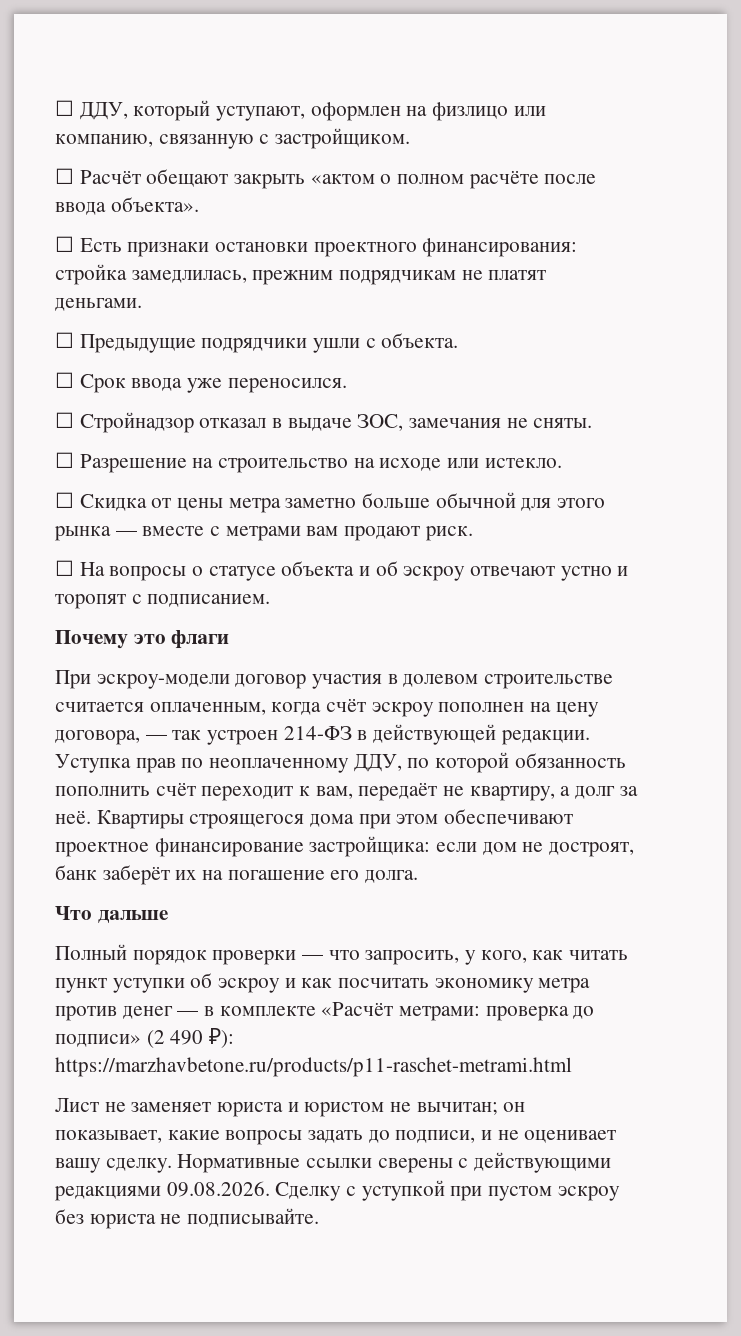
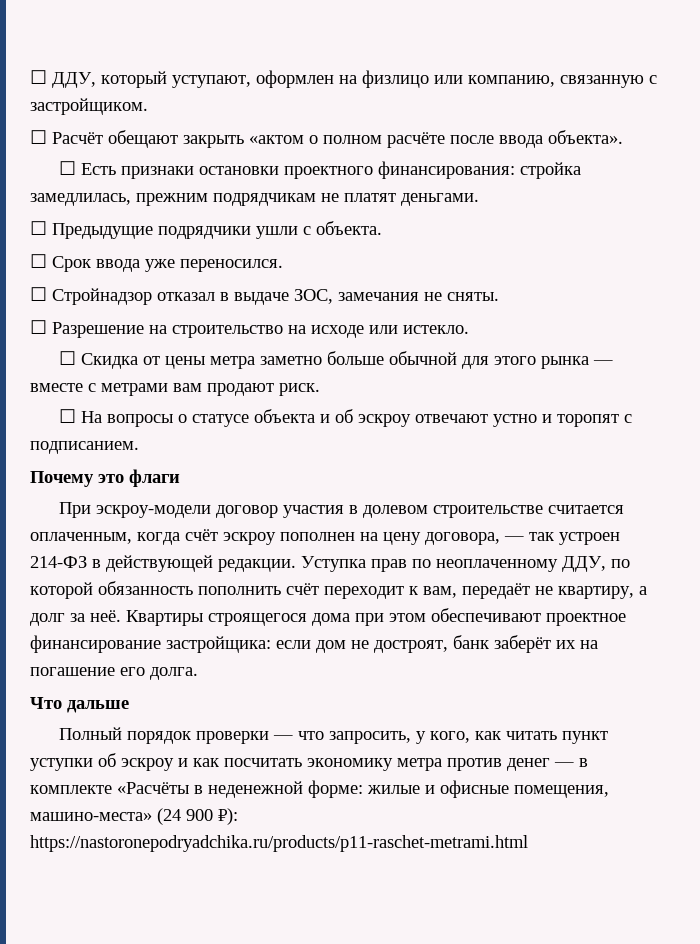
- Полный порядок проверки — что запросить, у кого, как читать пункт уступки об эскроу и как посчитать экономику метра против денег — в комплекте «Расчёт метрами: проверка до подписи» (2 490 ₽): https://marzhavbetone.ru/products/p11-raschet-metrami.html
- Лист не заменяет юриста и юристом не вычитан; он показывает, какие вопросы задать до подписи, и не оценивает вашу сделку. Нормативные ссылки сверены с действующими редакциями 09.08.2026. Сделку с уступкой при пустом эскроу без юриста не подписывайте.
+ Полный порядок проверки — что запросить, у кого, как читать пункт уступки об эскроу и как посчитать экономику метра против денег — в комплекте «Расчёты в неденежной форме: жилые и офисные помещения, машино-места» (24 900 ₽): https://nastoronepodryadchika.ru/products/p11-raschet-metrami.html

